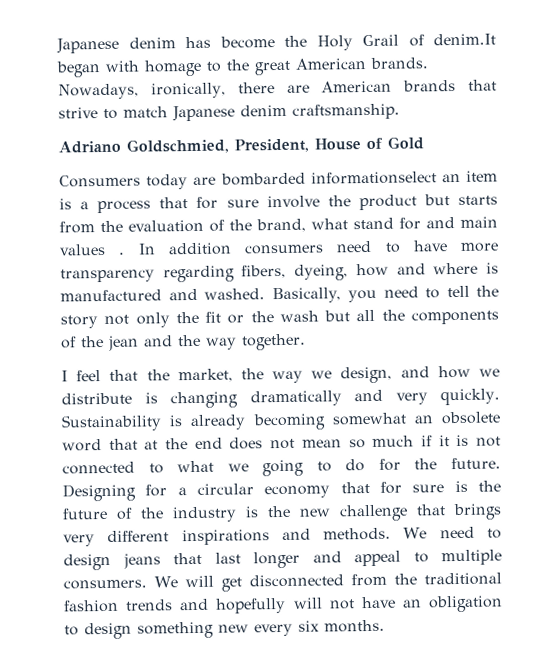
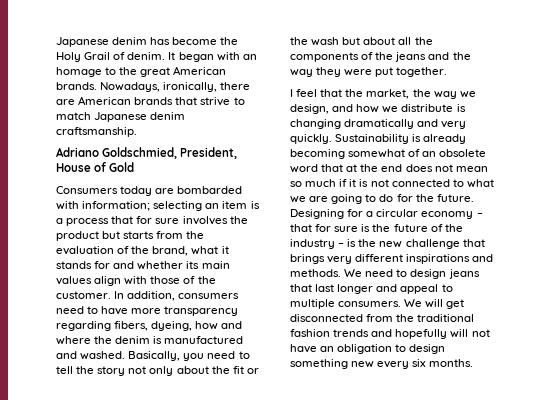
- Japanese denim has become the Holy Grail of denim.It began with homage to the great American brands.
+ Japanese denim has become the Holy Grail of denim. It began with an homage to the great American brands.
- Consumers today are bombarded informationselect an item is a process that for sure involve the product but starts from the evaluation of the brand, what stand for and main values . In addition consumers need to have more transparency regarding fibers, dyeing, how and where is manufactured and washed.
+ Consumers today are bombarded with information; selecting an item is a process that for sure involves the product but starts from the evaluation of the brand, what it stands for and whether its main values align with those of the customer. In addition, consumers need to have more transparency regarding fibers, dyeing, how and where the denim is manufactured and washed.
- Basically, you need to tell the story not only the fit or the wash but all the components of the jean and the way together.
+ Basically, you need to tell the story not only about the fit or the wash but about all the components of the jeans and the way they were put together.
- Sustainability is already becoming somewhat an obsolete word that at the end does not mean so much if it is not connected to what we going to do for the future.
+ Sustainability is already becoming somewhat of an obsolete word that at the end does not mean so much if it is not connected to what we are going to do for the future.
- Designing for a circular economy that for sure is the future of the industry is the new challenge that brings very different inspirations and methods.
+ Designing for a circular economy – that for sure is the future of the industry – is the new challenge that brings very different inspirations and methods.

